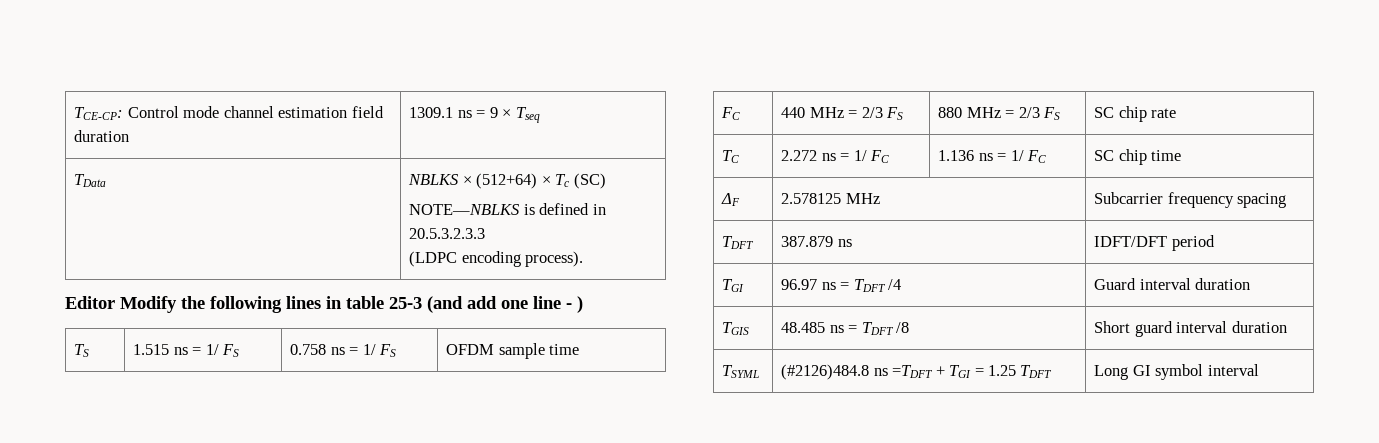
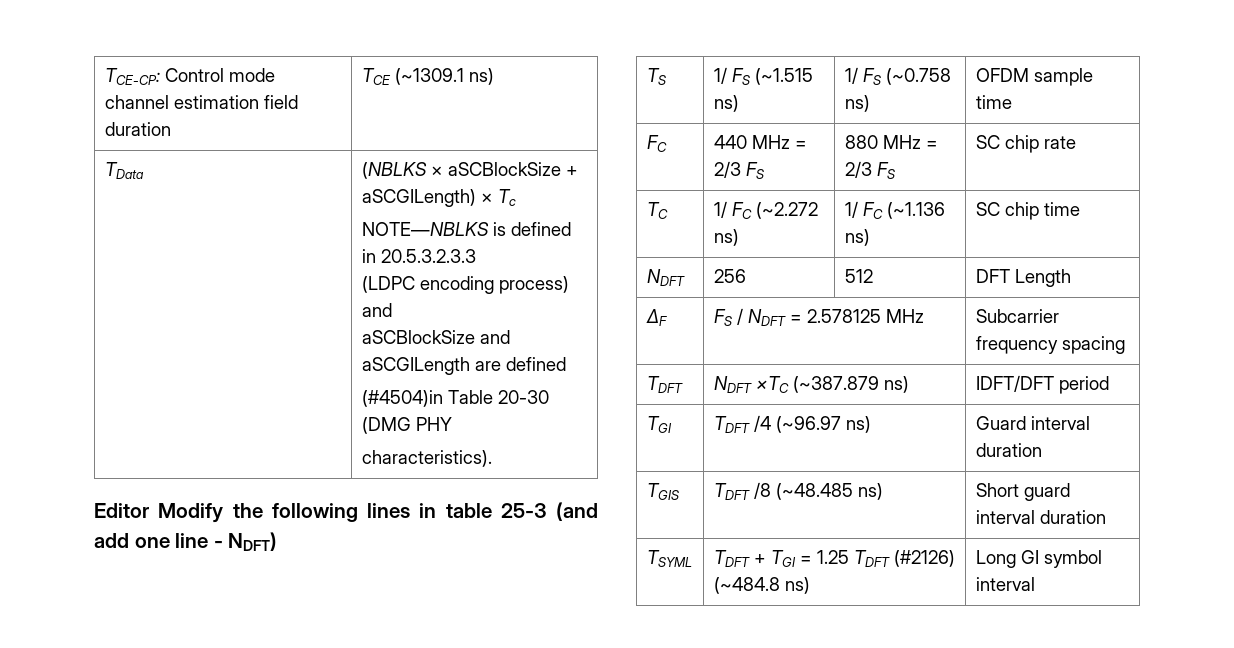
- TCE-CP: Control mode channel estimation field duration | 1309.1 ns = 9 × Tseq
- TData | NBLKS × (512+64) × Tc (SC)
+ TCE-CP: Control mode channel estimation field duration | TCE (~1309.1 ns)
+ TData | (NBLKS × aSCBlockSize + aSCGILength) × Tc
  NOTE—NBLKS is defined in 20.5.3.2.3.3
- (LDPC encoding process).
+ (LDPC encoding process) and
+ aSCBlockSize and aSCGILength are defined
+ (#4504)in Table 20-30 (DMG PHY
+ characteristics).
- Editor Modify the following lines in table 25-3 (and add one line - )
+ Editor Modify the following lines in table 25-3 (and add one line - NDFT)
- TS | 1.515 ns = 1/ FS | 0.758 ns = 1/ FS | OFDM sample time
+ TS | 1/ FS (~1.515 ns) | 1/ FS (~0.758 ns) | OFDM sample time
- TC | 2.272 ns = 1/ FC | 1.136 ns = 1/ FC | SC chip time
+ TC | 1/ FC (~2.272 ns) | 1/ FC (~1.136 ns) | SC chip time
- ΔF | 2.578125 MHz | Subcarrier frequency spacing
+ NDFT | 256 | 512 | DFT Length
+ ΔF | FS / NDFT = 2.578125 MHz | Subcarrier frequency spacing
- TDFT | 387.879 ns | IDFT/DFT period
+ TDFT | NDFT ×TC (~387.879 ns) | IDFT/DFT period
- TGI | 96.97 ns = TDFT /4 | Guard interval duration
+ TGI | TDFT /4 (~96.97 ns) | Guard interval duration
- TGIS | 48.485 ns = TDFT /8 | Short guard interval duration
+ TGIS | TDFT /8 (~48.485 ns) | Short guard interval duration
- TSYML | (#2126)484.8 ns =TDFT + TGI = 1.25 TDFT | Long GI symbol interval
+ TSYML | TDFT + TGI = 1.25 TDFT (#2126) (~484.8 ns) | Long GI symbol interval

